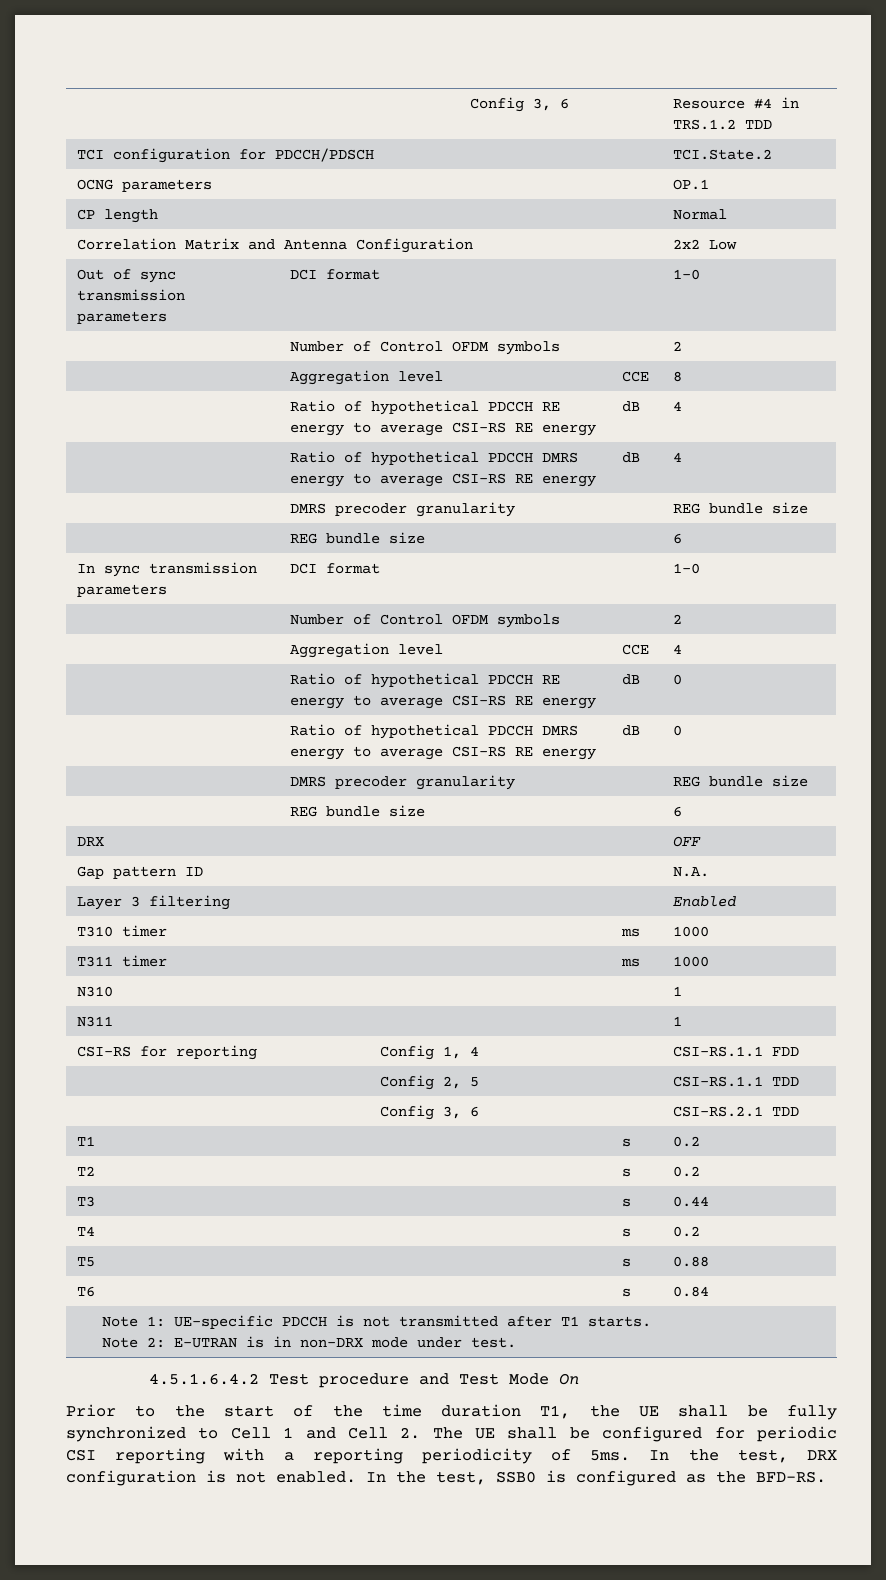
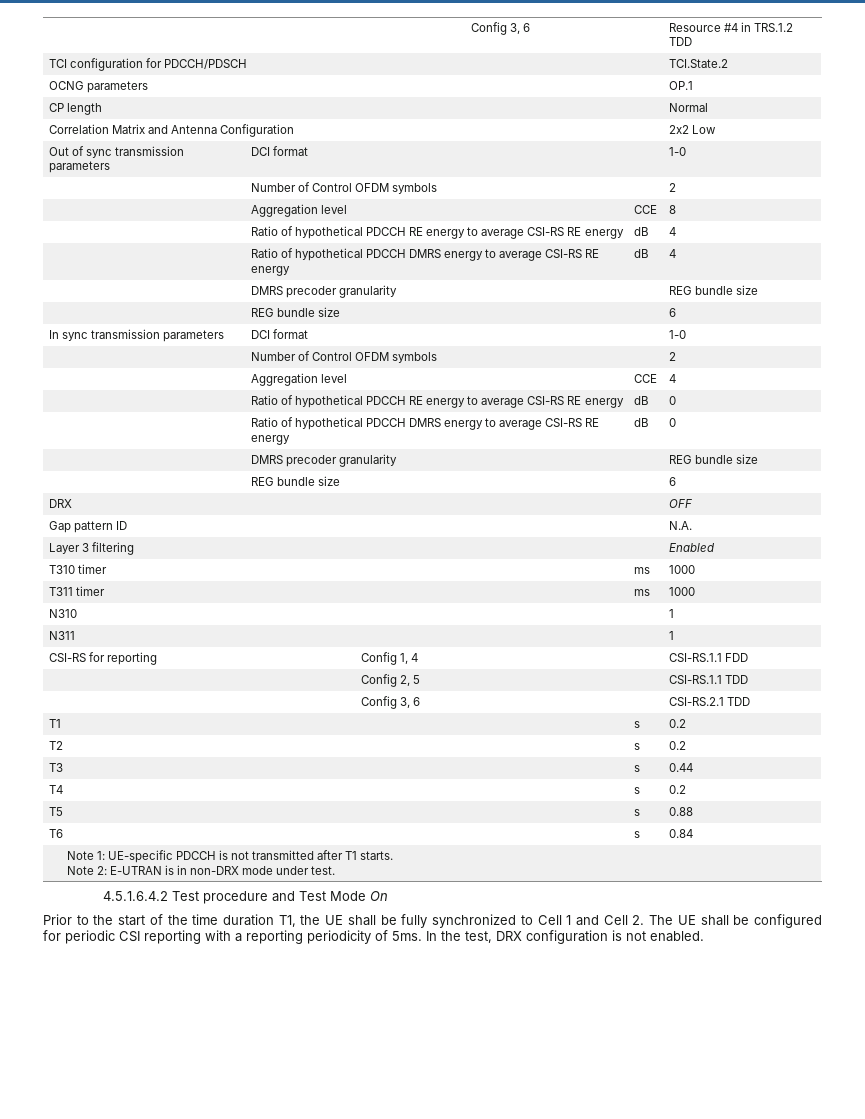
- In the test, SSB0 is configured as the BFD-RS.

